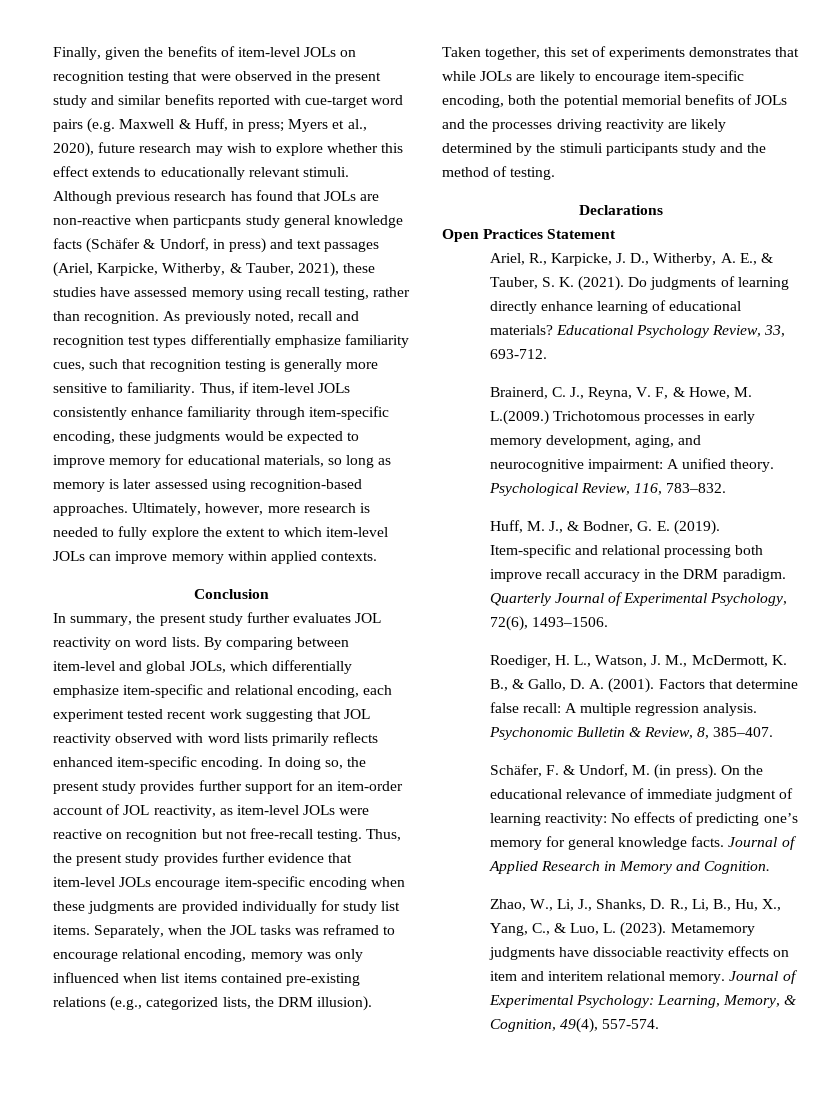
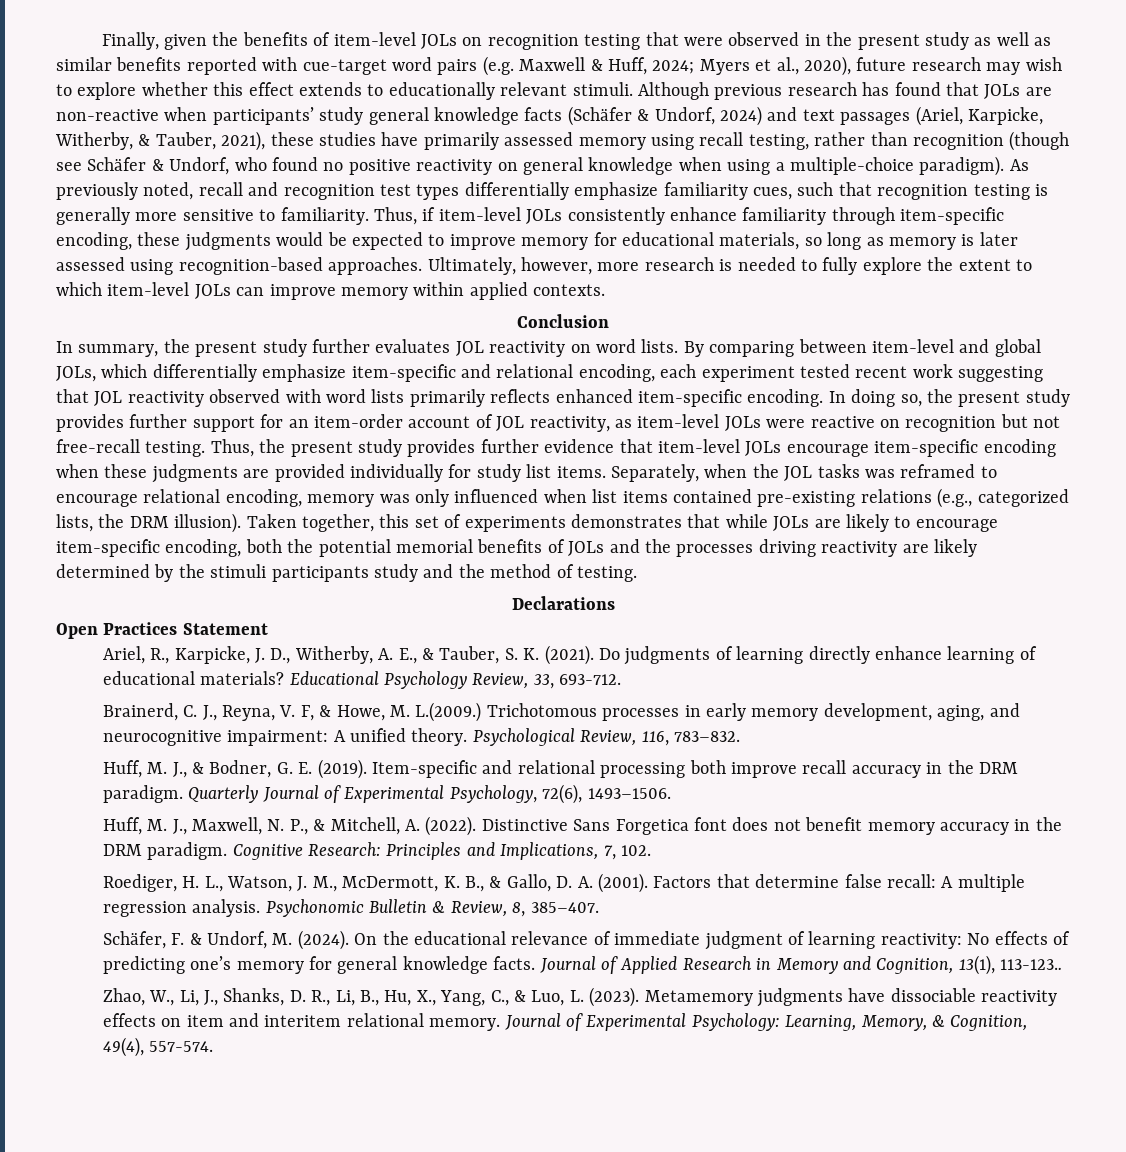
- Finally, given the benefits of item-level JOLs on recognition testing that were observed in the present study and similar benefits reported with cue-target word pairs (e.g. Maxwell & Huff, in press; Myers et al., 2020), future research may wish to explore whether this effect extends to educationally relevant stimuli.
+ Finally, given the benefits of item-level JOLs on recognition testing that were observed in the present study as well as similar benefits reported with cue-target word pairs (e.g. Maxwell & Huff, 2024; Myers et al., 2020), future research may wish to explore whether this effect extends to educationally relevant stimuli.
- Although previous research has found that JOLs are non-reactive when particpants study general knowledge facts (Schäfer & Undorf, in press) and text passages (Ariel, Karpicke, Witherby, & Tauber, 2021), these studies have assessed memory using recall testing, rather than recognition.
+ Although previous research has found that JOLs are non-reactive when participants’ study general knowledge facts (Schäfer & Undorf, 2024) and text passages (Ariel, Karpicke, Witherby, & Tauber, 2021), these studies have primarily assessed memory using recall testing, rather than recognition (though see Schäfer & Undorf, who found no positive reactivity on general knowledge when using a multiple-choice paradigm).
+ Huff, M. J., Maxwell, N. P., & Mitchell, A. (2022). Distinctive Sans Forgetica font does not benefit memory accuracy in the DRM paradigm. Cognitive Research: Principles and Implications, 7, 102.
- Schäfer, F. & Undorf, M. (in press).
+ Schäfer, F. & Undorf, M. (2024).
- Journal of Applied Research in Memory and Cognition.
+ Journal of Applied Research in Memory and Cognition, 13(1), 113-123..

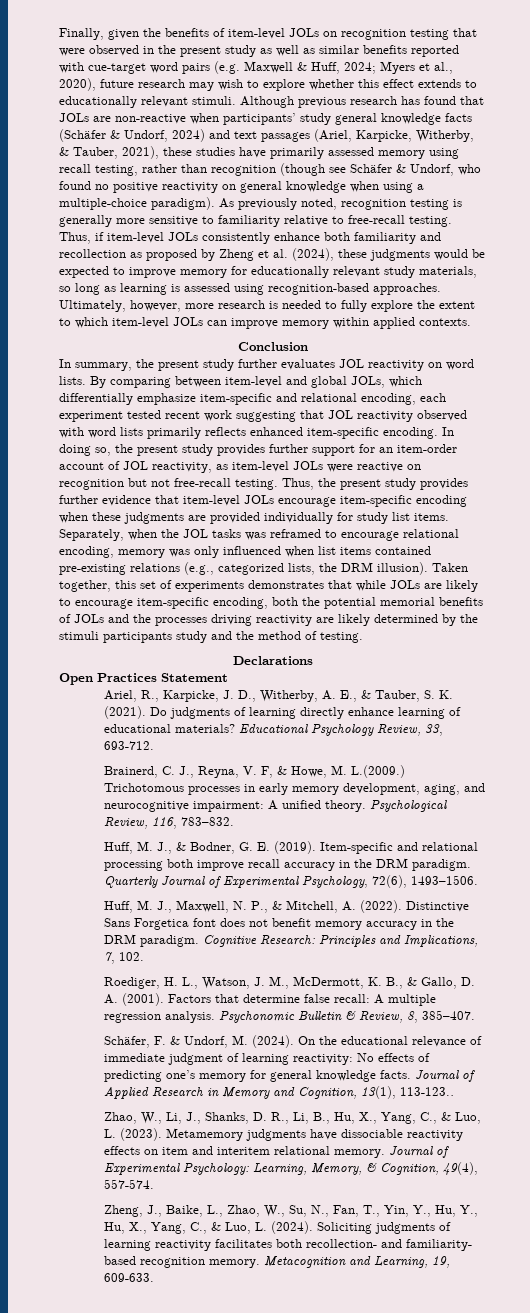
- As previously noted, recall and recognition test types differentially emphasize familiarity cues, such that recognition testing is generally more sensitive to familiarity.
+ As previously noted, recognition testing is generally more sensitive to familiarity relative to free-recall testing.
- Thus, if item-level JOLs consistently enhance familiarity through item-specific encoding, these judgments would be expected to improve memory for educational materials, so long as memory is later assessed using recognition-based approaches.
+ Thus, if item-level JOLs consistently enhance both familiarity and recollection as proposed by Zheng et al. (2024), these judgments would be expected to improve memory for educationally relevant study materials, so long as learning is assessed using recognition-based approaches.
+ Zheng, J., Baike, L., Zhao, W., Su, N., Fan, T., Yin, Y., Hu, Y., Hu, X., Yang, C., & Luo, L. (2024). Soliciting judgments of learning reactivity facilitates both recollection- and familiarity- based recognition memory. Metacognition and Learning, 19, 609-633.

